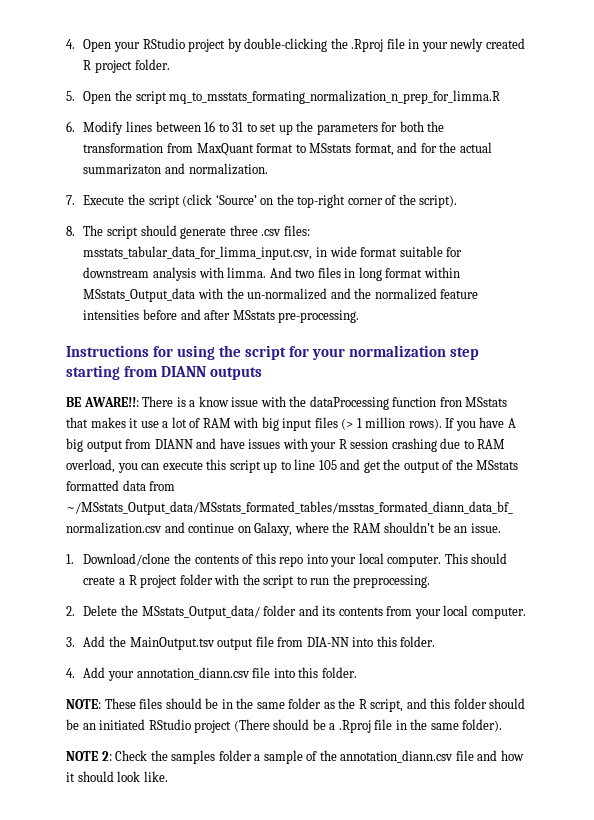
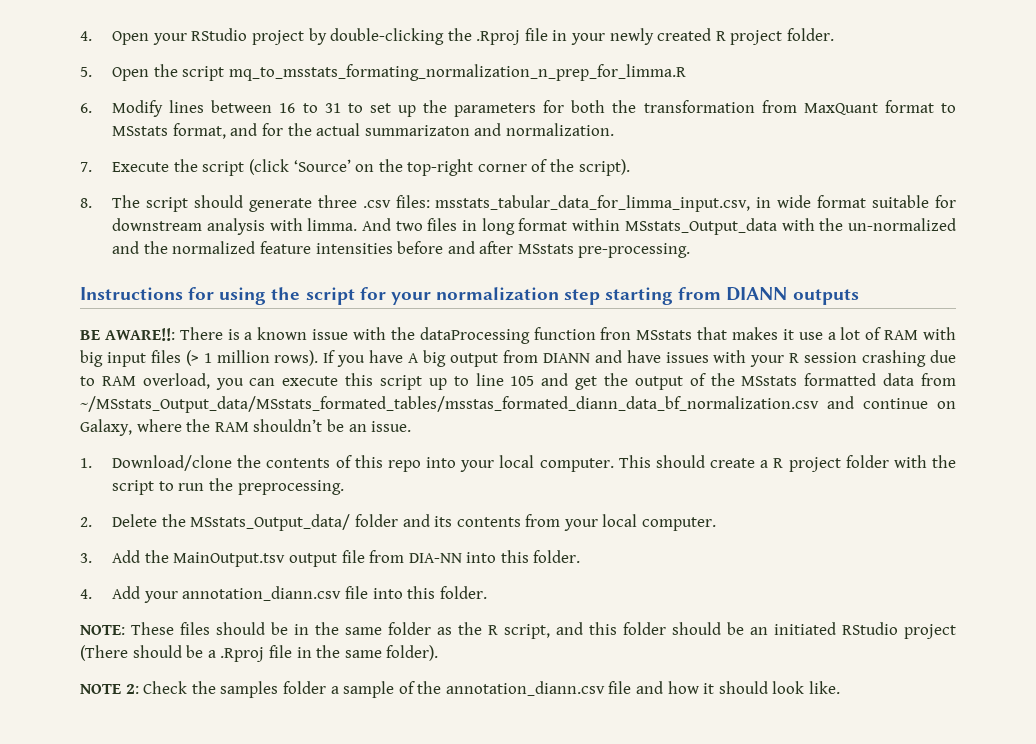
- BE AWARE!!: There is a know issue with the dataProcessing function fron MSstats that makes it use a lot of RAM with big input files (> 1 million rows).
+ BE AWARE!!: There is a known issue with the dataProcessing function fron MSstats that makes it use a lot of RAM with big input files (> 1 million rows).

